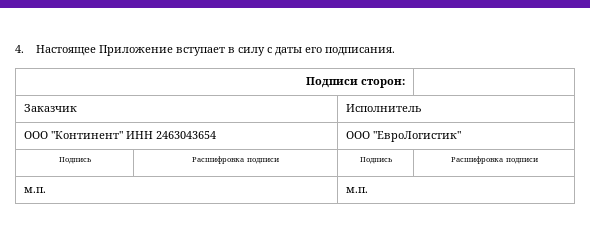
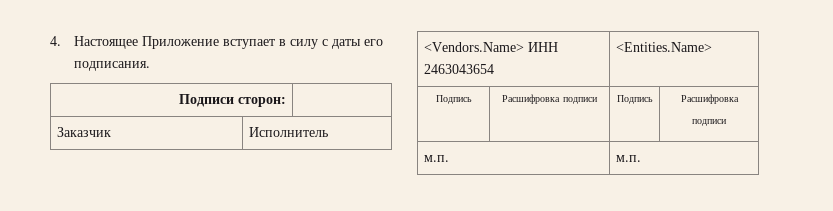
- ООО "Континент" ИНН 2463043654 | ООО "ЕвроЛогистик"
+ <Vendors.Name> ИНН 2463043654 | <Entities.Name>

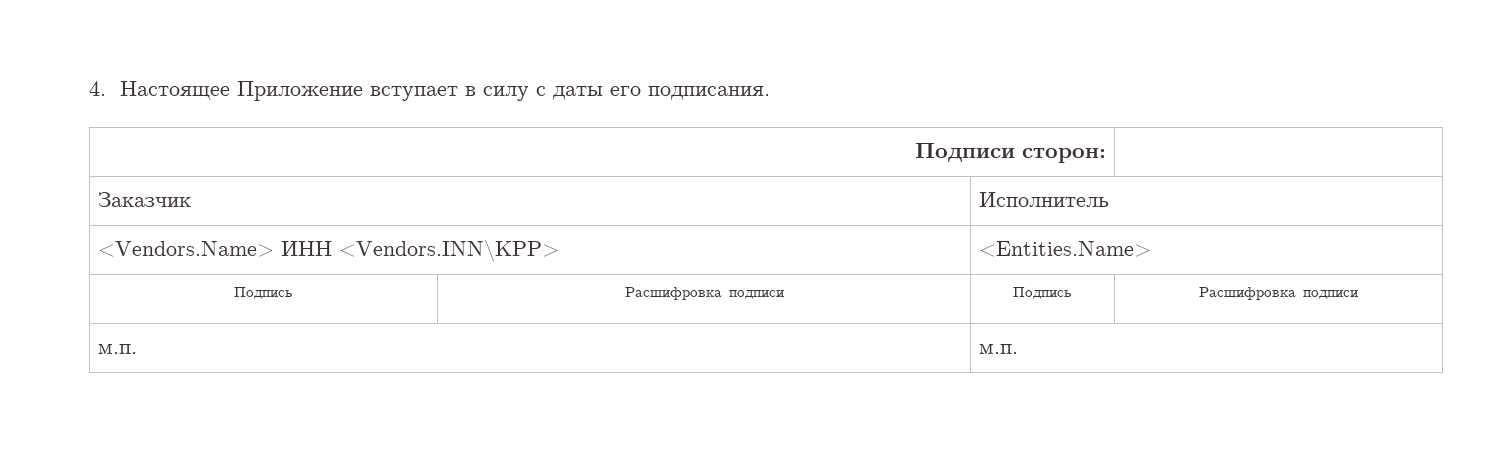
- <Vendors.Name> ИНН 2463043654 | <Entities.Name>
+ <Vendors.Name> ИНН <Vendors.INN\KPP> | <Entities.Name>

